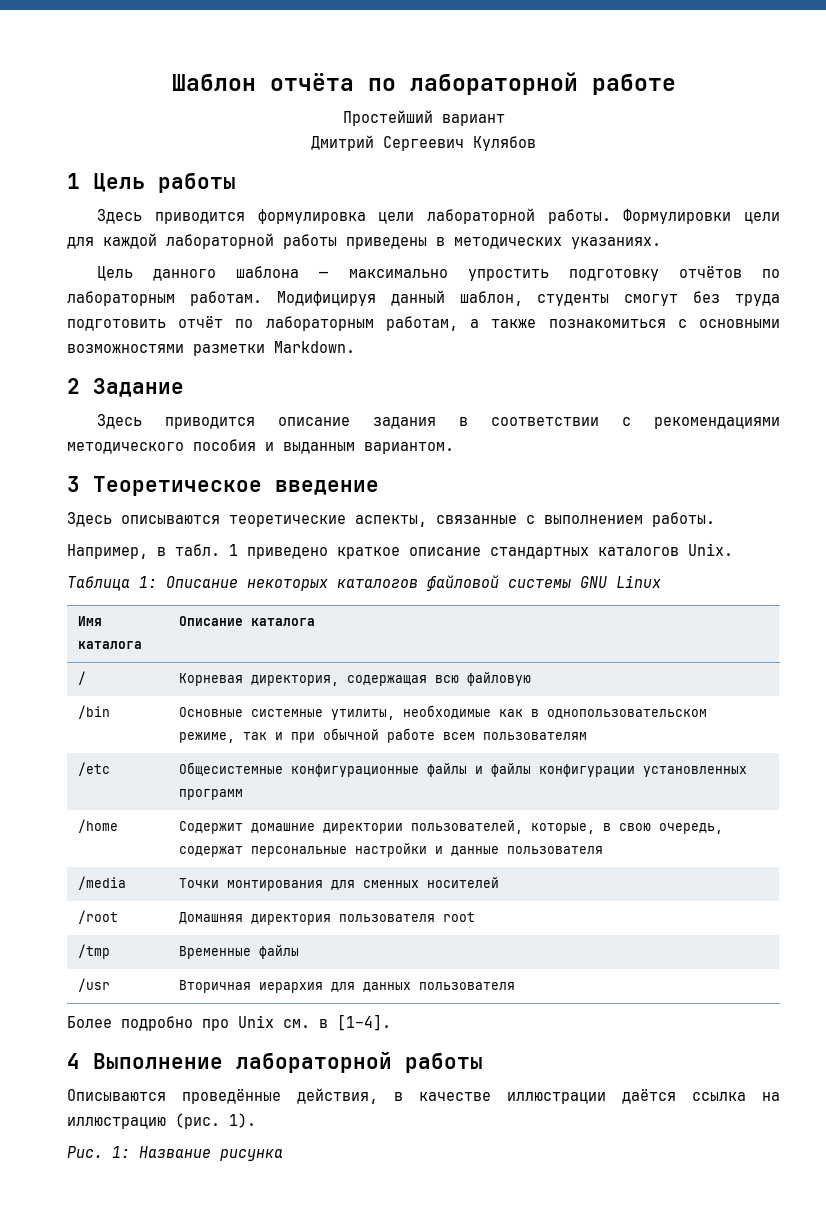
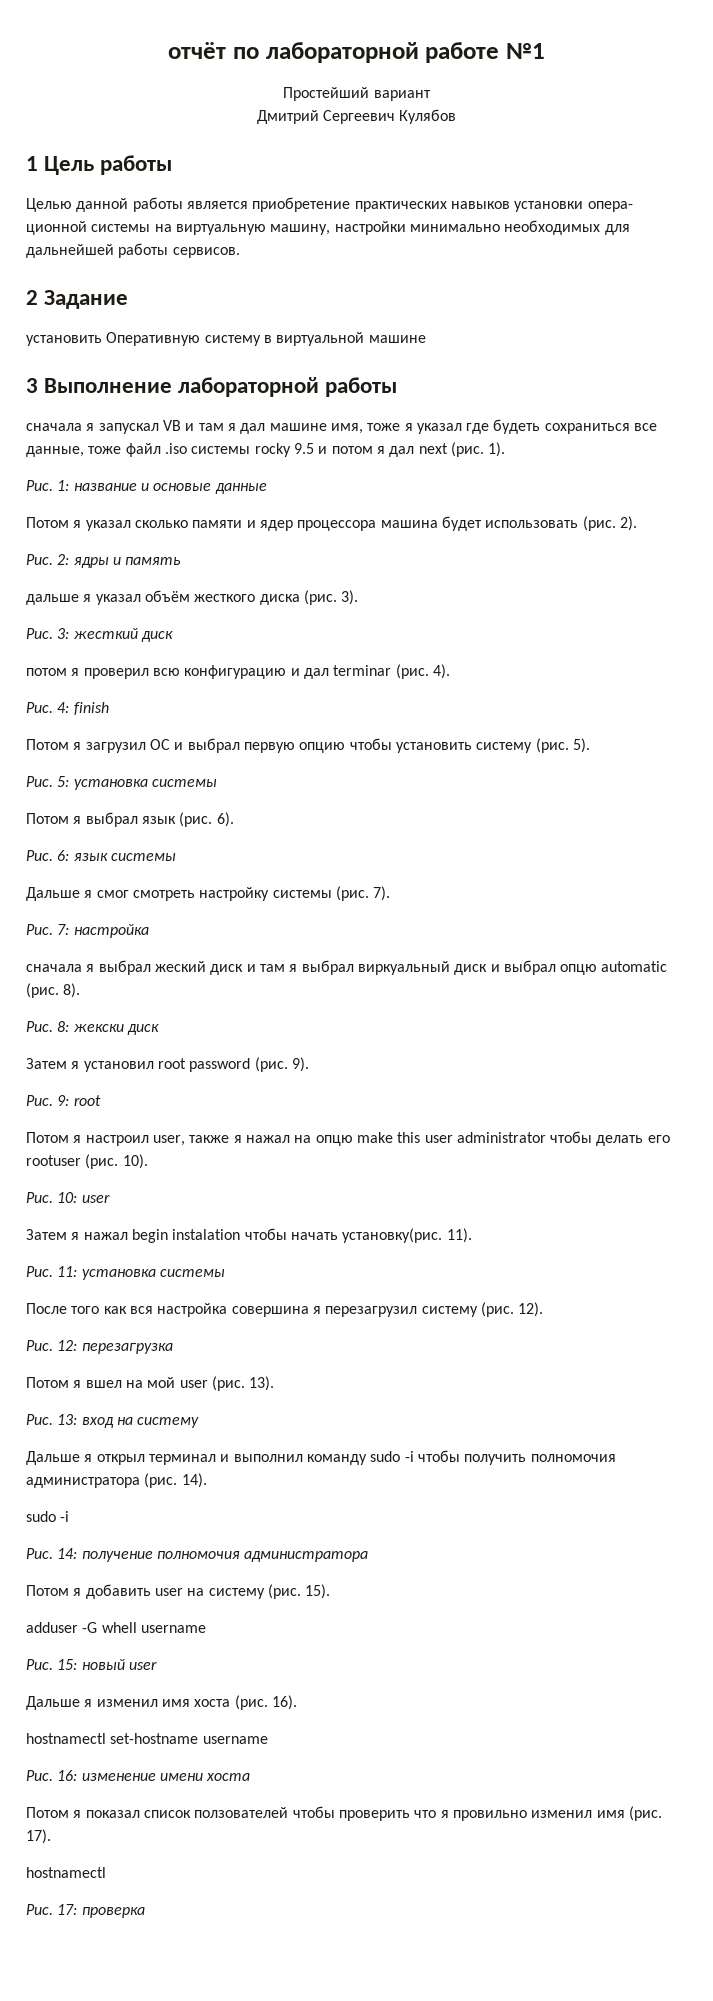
- Шаблон отчёта по лабораторной работе
+ отчёт по лабораторной работе №1
- Здесь приводится формулировка цели лабораторной работы. Формулировки цели для каждой лабораторной работы приведены в методических указаниях.
- Цель данного шаблона — максимально упростить подготовку отчётов по лабораторным работам. Модифицируя данный шаблон, студенты смогут без труда подготовить отчёт по лабораторным работам, а также познакомиться с основными возможностями разметки Markdown.
+ Целью данной работы является приобретение практических навыков установки опера- ционной системы на виртуальную машину, настройки минимально необходимых для дальнейшей работы сервисов.
  2 Задание
- Здесь приводится описание задания в соответствии с рекомендациями методического пособия и выданным вариантом.
- 3 Теоретическое введение
- Здесь описываются теоретические аспекты, связанные с выполнением работы.
- Например, в табл. 1 приведено краткое описание стандартных каталогов Unix.
- Таблица 1: Описание некоторых каталогов файловой системы GNU Linux
- Имя каталога | Описание каталога
- / | Корневая директория, содержащая всю файловую
- /bin | Основные системные утилиты, необходимые как в однопользовательском режиме, так и при обычной работе всем пользователям
- /etc | Общесистемные конфигурационные файлы и файлы конфигурации установленных программ
- /home | Содержит домашние директории пользователей, которые, в свою очередь, содержат персональные настройки и данные пользователя
- /media | Точки монтирования для сменных носителей
- /root | Домашняя директория пользователя root
- /tmp | Временные файлы
- /usr | Вторичная иерархия для данных пользователя
- Более подробно про Unix см. в [1–4].
- 4 Выполнение лабораторной работы
- Описываются проведённые действия, в качестве иллюстрации даётся ссылка на иллюстрацию (рис. 1).
- Рис. 1: Название рисунка
+ установить Оперативную систему в виртуальной машине
+ 3 Выполнение лабораторной работы
+ сначала я запускал VB и там я дал машине имя, тоже я указал где будеть сохраниться все данные, тоже файл .iso системы rocky 9.5 и потом я дал next (рис. 1).
+ Рис. 1: название и основые данные
+ Потом я указал сколько памяти и ядер процессора машина будет использовать (рис. 2).
+ Рис. 2: ядры и память
+ дальше я указал объём жесткого диска (рис. 3).
+ Рис. 3: жесткий диск
+ потом я проверил всю конфигурацию и дал terminar (рис. 4).
+ Рис. 4: finish
+ Потом я загрузил ОС и выбрал первую опцию чтобы установить систему (рис. 5).
+ Рис. 5: установка системы
+ Потом я выбрал язык (рис. 6).
+ Рис. 6: язык системы
+ Дальше я смог смотреть настройку системы (рис. 7).
+ Рис. 7: настройка
+ сначала я выбрал жеский диск и там я выбрал виркуальный диск и выбрал опцю automatic (рис. 8).
+ Рис. 8: жекски диск
+ Затем я установил root password (рис. 9).
+ Рис. 9: root
+ Потом я настроил user, также я нажал на опцю make this user administrator чтобы делать его rootuser (рис. 10).
+ Рис. 10: user
+ Затем я нажал begin instalation чтобы начать установку(рис. 11).
+ Рис. 11: установка системы
+ После того как вся настройка совершина я перезагрузил систему (рис. 12).
+ Рис. 12: перезагрузка
+ Потом я вшел на мой user (рис. 13).
+ Рис. 13: вход на систему
+ Дальше я открыл терминал и выполнил команду sudo -i чтобы получить полномочия администратора (рис. 14).
+ sudo -i
+ Рис. 14: получение полномочия администратора
+ Потом я добавить user на систему (рис. 15).
+ adduser -G whell username
+ Рис. 15: новый user
+ Дальше я изменил имя хоста (рис. 16).
+ hostnamectl set-hostname username
+ Рис. 16: изменение имени хоста
+ Потом я показал список ползователей чтобы проверить что я провильно изменил имя (рис. 17).
+ hostnamectl
+ Рис. 17: проверка

